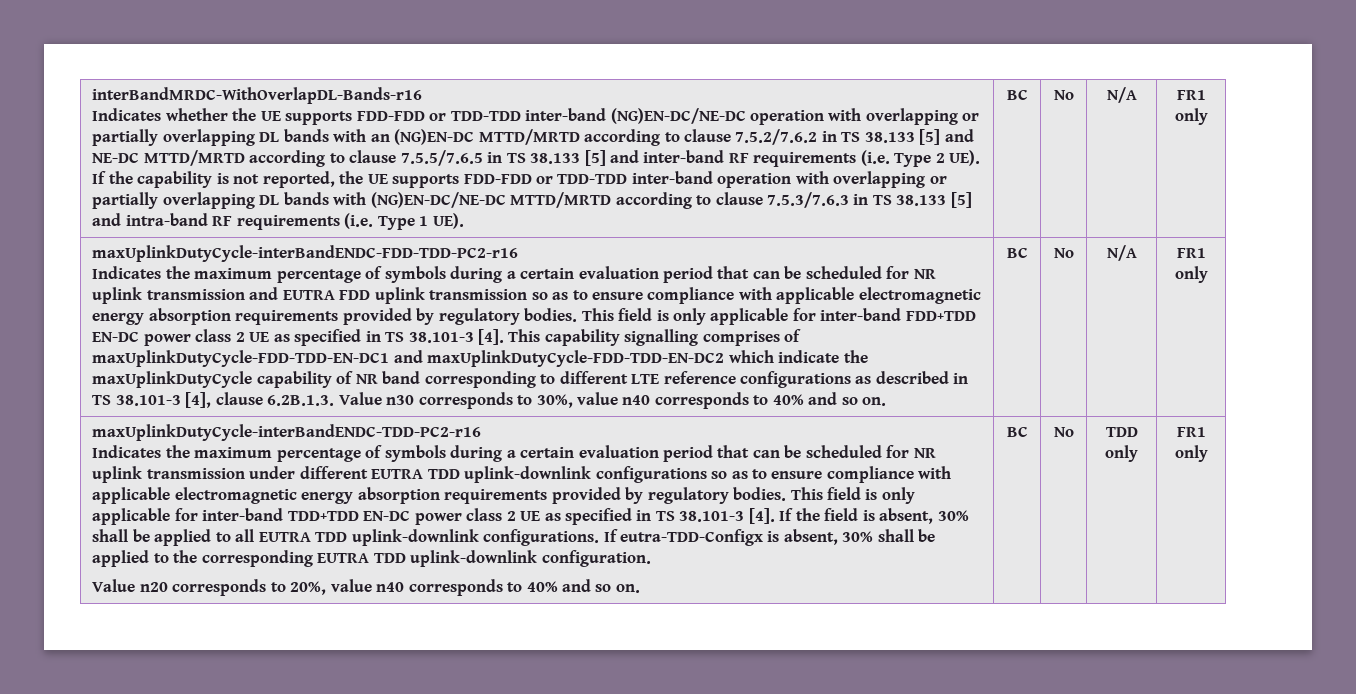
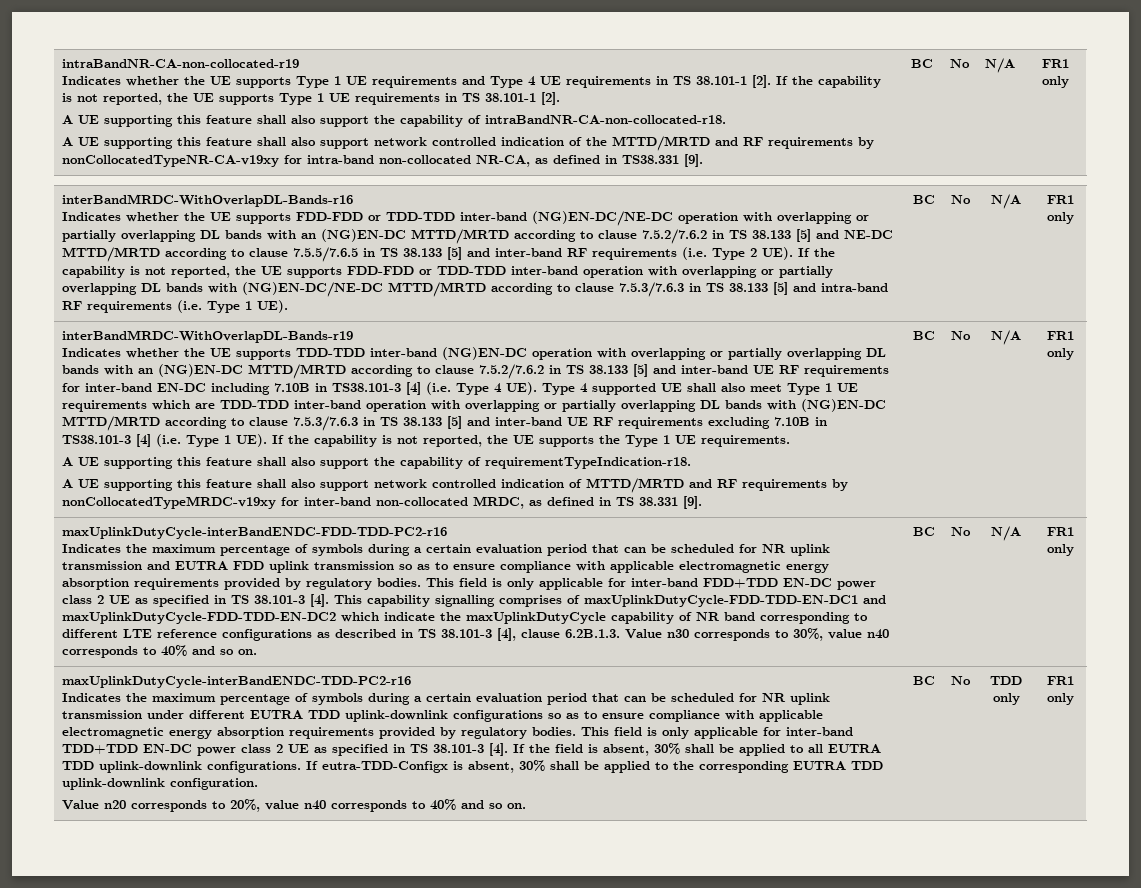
+ intraBandNR-CA-non-collocated-r19
+ Indicates whether the UE supports Type 1 UE requirements and Type 4 UE requirements in TS 38.101-1 [2]. If the capability is not reported, the UE supports Type 1 UE requirements in TS 38.101-1 [2].
+ A UE supporting this feature shall also support the capability of intraBandNR-CA-non-collocated-r18.
+ A UE supporting this feature shall also support network controlled indication of the MTTD/MRTD and RF requirements by nonCollocatedTypeNR-CA-v19xy for intra-band non-collocated NR-CA, as defined in TS38.331 [9]. | BC | No | N/A | FR1 only
+ interBandMRDC-WithOverlapDL-Bands-r19
+ Indicates whether the UE supports TDD-TDD inter-band (NG)EN-DC operation with overlapping or partially overlapping DL bands with an (NG)EN-DC MTTD/MRTD according to clause 7.5.2/7.6.2 in TS 38.133 [5] and inter-band UE RF requirements for inter-band EN-DC including 7.10B in TS38.101-3 [4] (i.e. Type 4 UE). Type 4 supported UE shall also meet Type 1 UE requirements which are TDD-TDD inter-band operation with overlapping or partially overlapping DL bands with (NG)EN-DC MTTD/MRTD according to clause 7.5.3/7.6.3 in TS 38.133 [5] and inter-band UE RF requirements excluding 7.10B in TS38.101-3 [4] (i.e. Type 1 UE). If the capability is not reported, the UE supports the Type 1 UE requirements.
+ A UE supporting this feature shall also support the capability of requirementTypeIndication-r18.
+ A UE supporting this feature shall also support network controlled indication of MTTD/MRTD and RF requirements by nonCollocatedTypeMRDC-v19xy for inter-band non-collocated MRDC, as defined in TS 38.331 [9]. | BC | No | N/A | FR1 only

